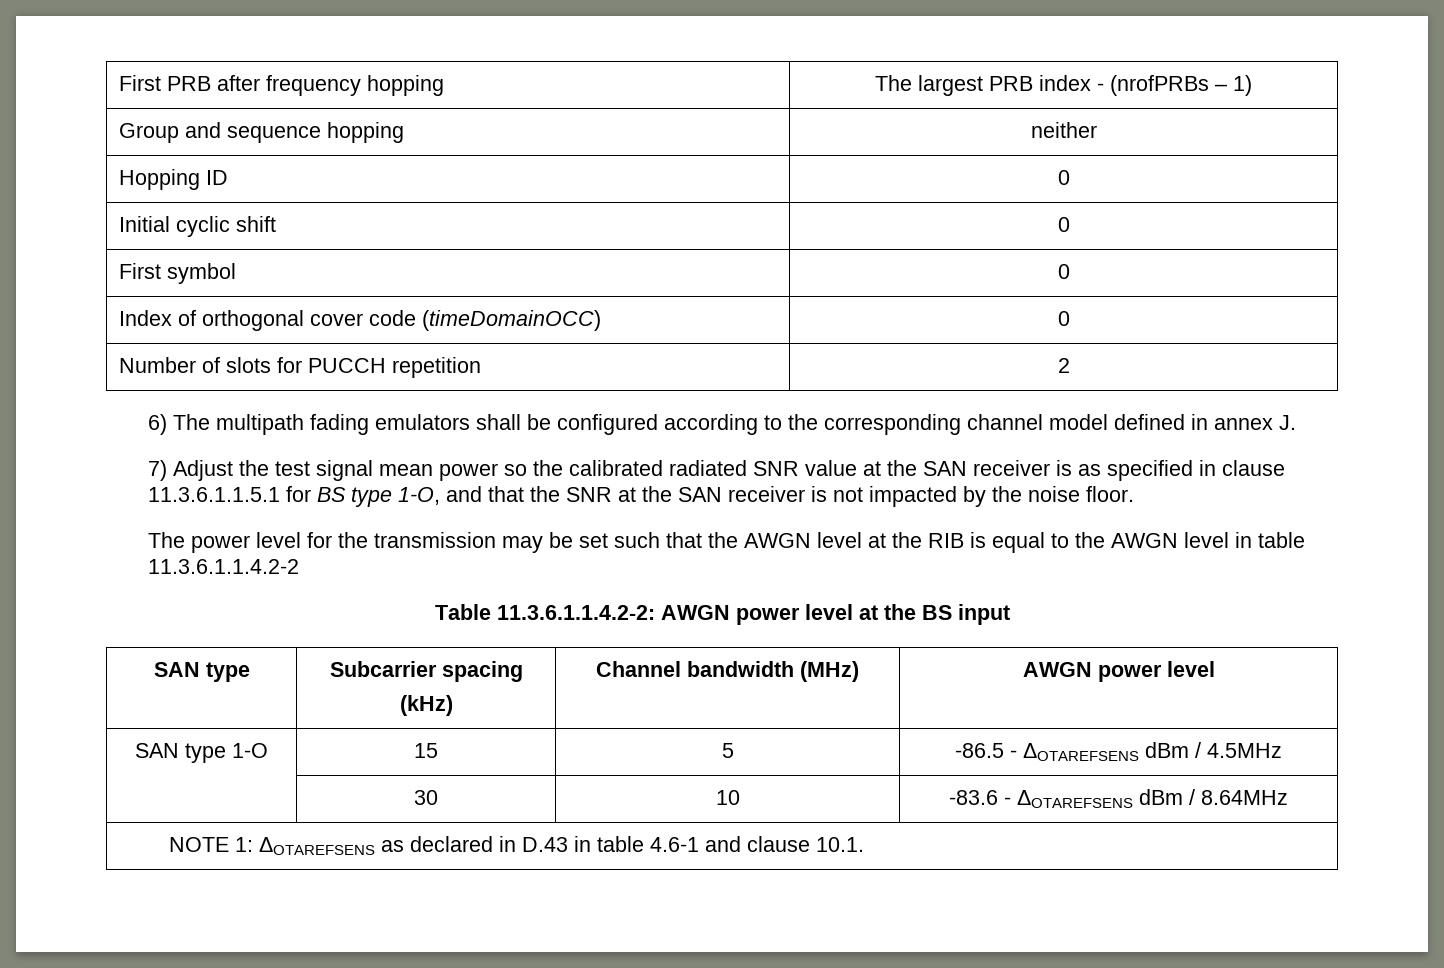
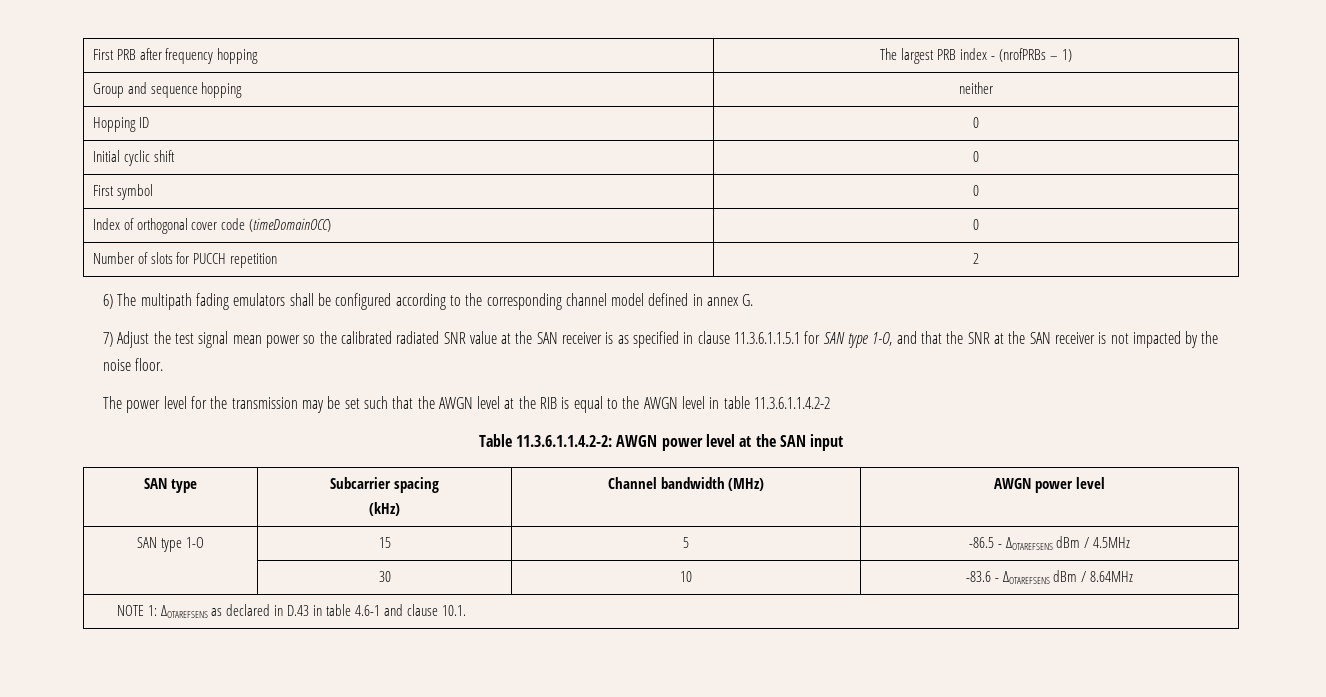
- 6) The multipath fading emulators shall be configured according to the corresponding channel model defined in annex J.
+ 6) The multipath fading emulators shall be configured according to the corresponding channel model defined in annex G.
- 7) Adjust the test signal mean power so the calibrated radiated SNR value at the SAN receiver is as specified in clause 11.3.6.1.1.5.1 for BS type 1-O, and that the SNR at the SAN receiver is not impacted by the noise floor.
+ 7) Adjust the test signal mean power so the calibrated radiated SNR value at the SAN receiver is as specified in clause 11.3.6.1.1.5.1 for SAN type 1-O, and that the SNR at the SAN receiver is not impacted by the noise floor.
- Table 11.3.6.1.1.4.2-2: AWGN power level at the BS input
+ Table 11.3.6.1.1.4.2-2: AWGN power level at the SAN input

